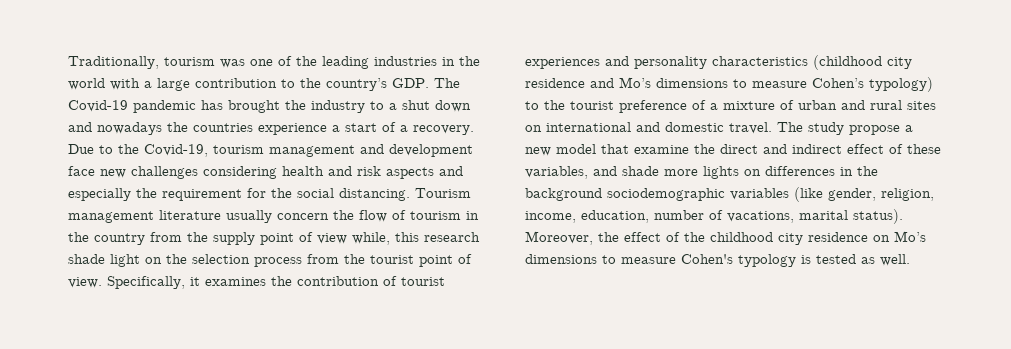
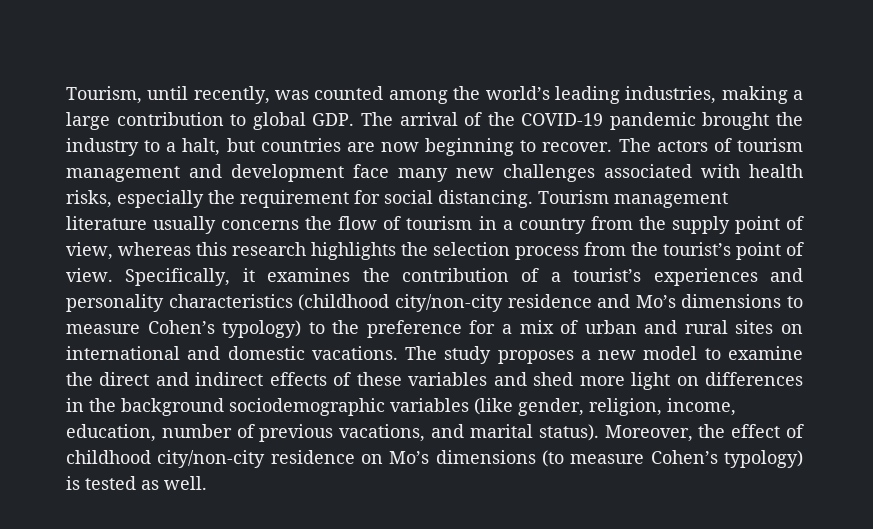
- Traditionally, tourism was one of the leading industries in the world with a large contribution to the country’s GDP. The Covid-19 pandemic has brought the industry to a shut down and nowadays the countries experience a start of a recovery. Due to the Covid-19, tourism management and development face new challenges considering health and risk aspects and especially the requirement for the social distancing.
+ Tourism, until recently, was counted among the world’s leading industries, making a large contribution to global GDP. The arrival of the COVID-19 pandemic brought the industry to a halt, but countries are now beginning to recover. The actors of tourism management and development face many new challenges associated with health risks, especially the requirement for social distancing.
- Tourism management literature usually concern the flow of tourism in the country from the supply point of view while, this research shade light on the selection process from the tourist point of view.
+ Tourism management literature usually concerns the flow of tourism in a country from the supply point of view, whereas this research highlights the selection process from the tourist’s point of view.
- Specifically, it examines the contribution of tourist experiences and personality characteristics (childhood city residence and Mo’s dimensions to measure Cohen’s typology) to the tourist preference of a mixture of urban and rural sites on international and domestic travel.
+ Specifically, it examines the contribution of a tourist’s experiences and personality characteristics (childhood city/non-city residence and Mo’s dimensions to measure Cohen’s typology) to the preference for a mix of urban and rural sites on international and domestic vacations.
- The study propose a new model that examine the direct and indirect effect of these variables, and shade more lights on differences in the background sociodemographic variables (like gender, religion, income, education, number of vacations, marital status).
+ The study proposes a new model to examine the direct and indirect effects of these variables and shed more light on differences in the background sociodemographic variables (like gender, religion, income, education, number of previous vacations, and marital status).
- Moreover, the effect of the childhood city residence on Mo’s dimensions to measure Cohen's typology is tested as well.
+ Moreover, the effect of childhood city/non-city residence on Mo’s dimensions (to measure Cohen’s typology) is tested as well.

